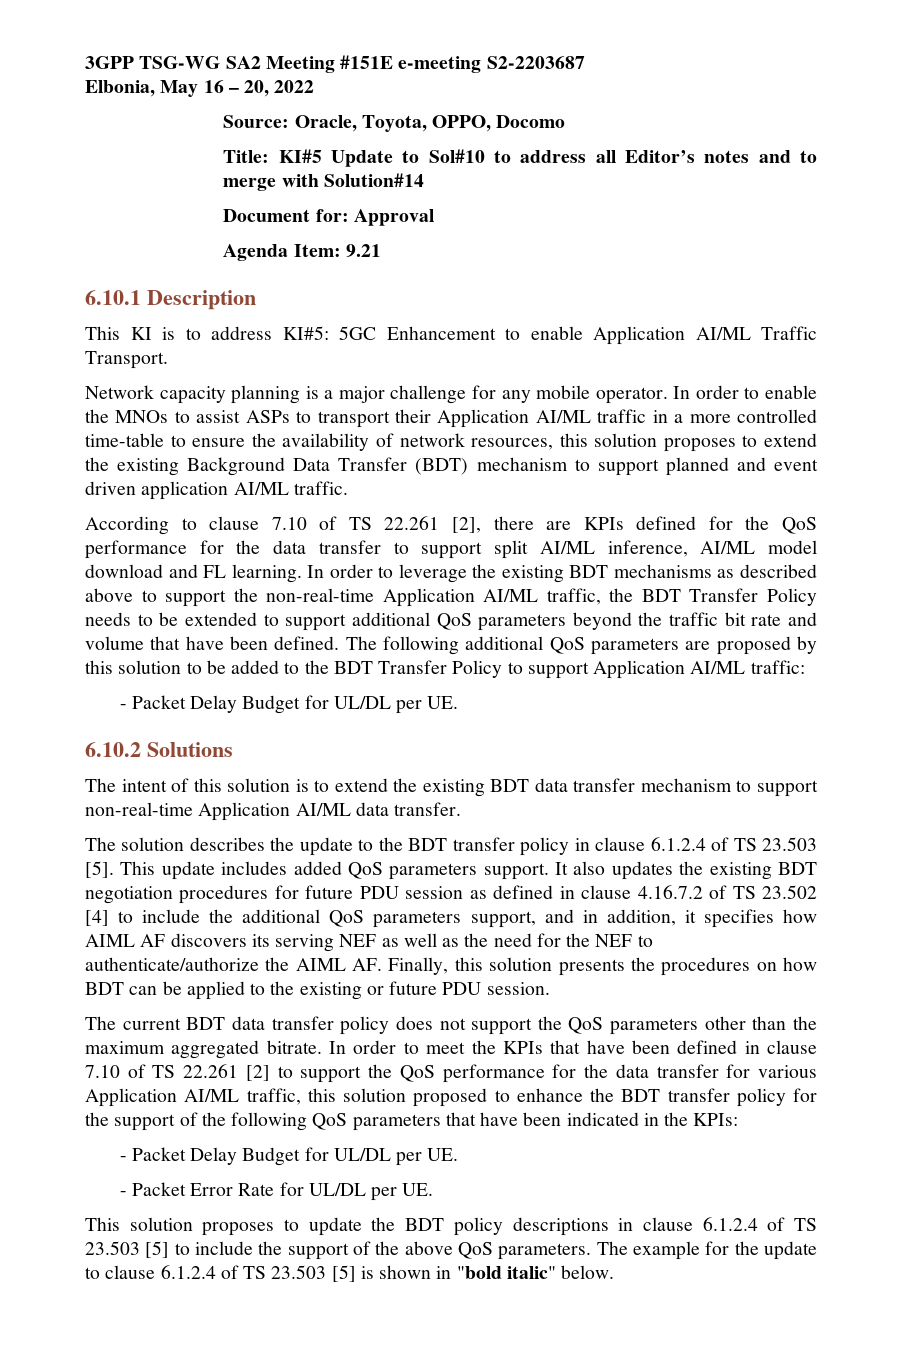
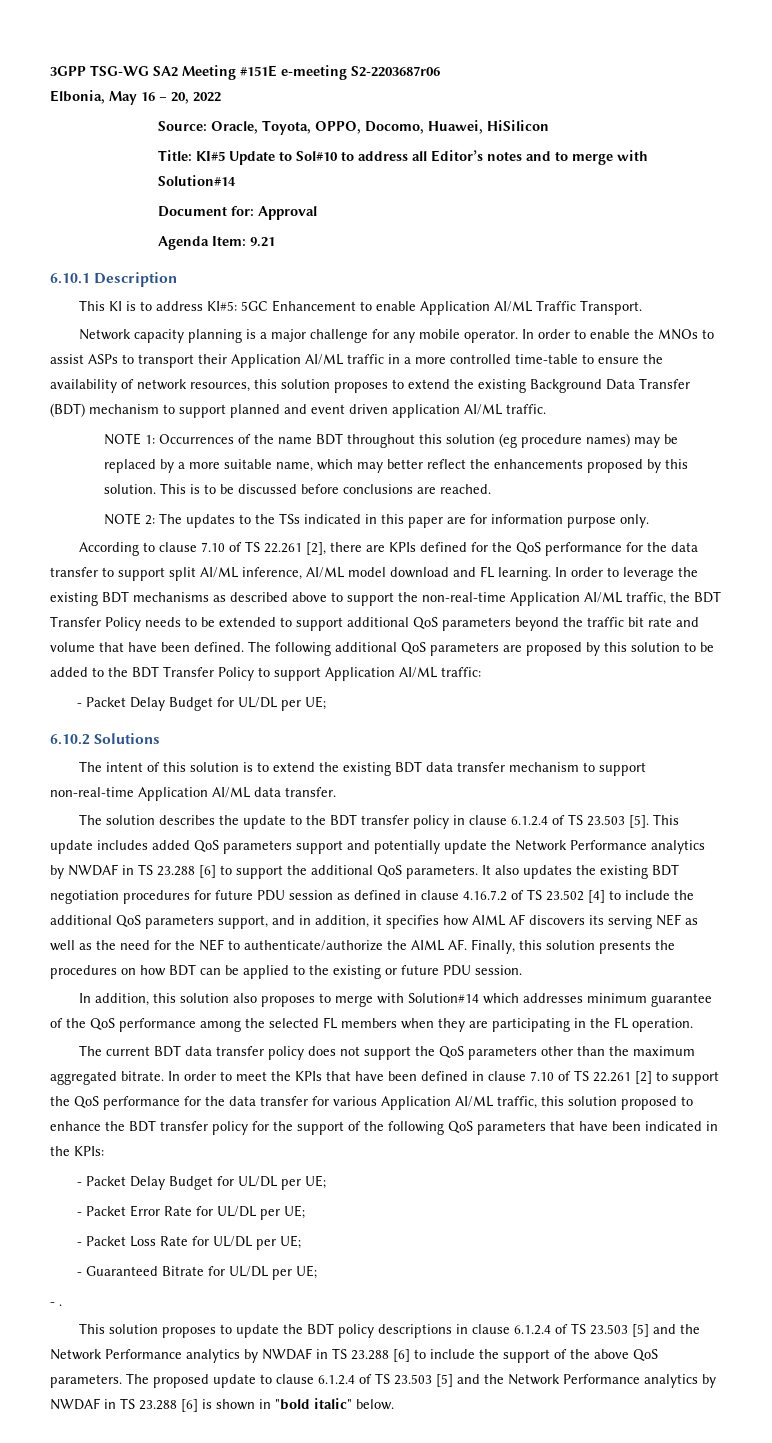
- 3GPP TSG-WG SA2 Meeting #151E e-meeting S2-2203687
+ 3GPP TSG-WG SA2 Meeting #151E e-meeting S2-2203687r06
- Source: Oracle, Toyota, OPPO, Docomo
+ Source: Oracle, Toyota, OPPO, Docomo, Huawei, HiSilicon
+ NOTE 1: Occurrences of the name BDT throughout this solution (eg procedure names) may be replaced by a more suitable name, which may better reflect the enhancements proposed by this solution. This is to be discussed before conclusions are reached.
+ NOTE 2: The updates to the TSs indicated in this paper are for information purpose only.
  The following additional QoS parameters are proposed by this solution to be added to the BDT Transfer Policy to support Application AI/ML traffic:
- - Packet Delay Budget for UL/DL per UE.
+ - Packet Delay Budget for UL/DL per UE;
- This update includes added QoS parameters support.
+ This update includes added QoS parameters support and potentially update the Network Performance analytics by NWDAF in TS 23.288 [6] to support the additional QoS parameters.
+ In addition, this solution also proposes to merge with Solution#14 which addresses minimum guarantee of the QoS performance among the selected FL members when they are participating in the FL operation.
  In order to meet the KPIs that have been defined in clause 7.10 of TS 22.261 [2] to support the QoS performance for the data transfer for various Application AI/ML traffic, this solution proposed to enhance the BDT transfer policy for the support of the following QoS parameters that have been indicated in the KPIs:
- - Packet Delay Budget for UL/DL per UE.
+ - Packet Delay Budget for UL/DL per UE;
- - Packet Error Rate for UL/DL per UE.
+ - Packet Error Rate for UL/DL per UE;
+ - Packet Loss Rate for UL/DL per UE;
+ - Guaranteed Bitrate for UL/DL per UE;
+ - .
- This solution proposes to update the BDT policy descriptions in clause 6.1.2.4 of TS 23.503 [5] to include the support of the above QoS parameters.
+ This solution proposes to update the BDT policy descriptions in clause 6.1.2.4 of TS 23.503 [5] and the Network Performance analytics by NWDAF in TS 23.288 [6] to include the support of the above QoS parameters.
- The example for the update to clause 6.1.2.4 of TS 23.503 [5] is shown in "bold italic" below.
+ The proposed update to clause 6.1.2.4 of TS 23.503 [5] and the Network Performance analytics by NWDAF in TS 23.288 [6] is shown in "bold italic" below.

